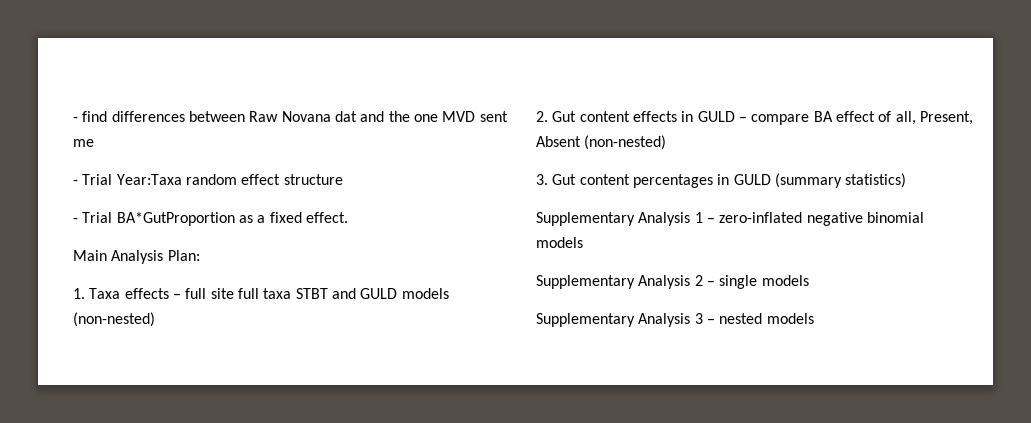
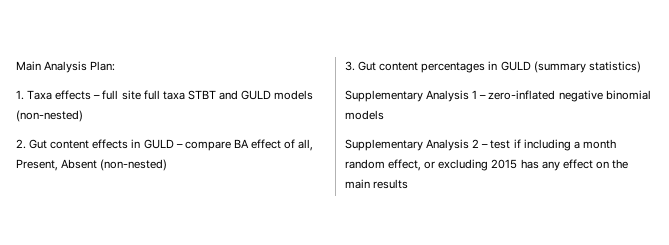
- - find differences between Raw Novana dat and the one MVD sent me
- - Trial Year:Taxa random effect structure
- - Trial BA*GutProportion as a fixed effect.
- Supplementary Analysis 2 – single models
- Supplementary Analysis 3 – nested models
+ Supplementary Analysis 2 – test if including a month random effect, or excluding 2015 has any effect on the main results

